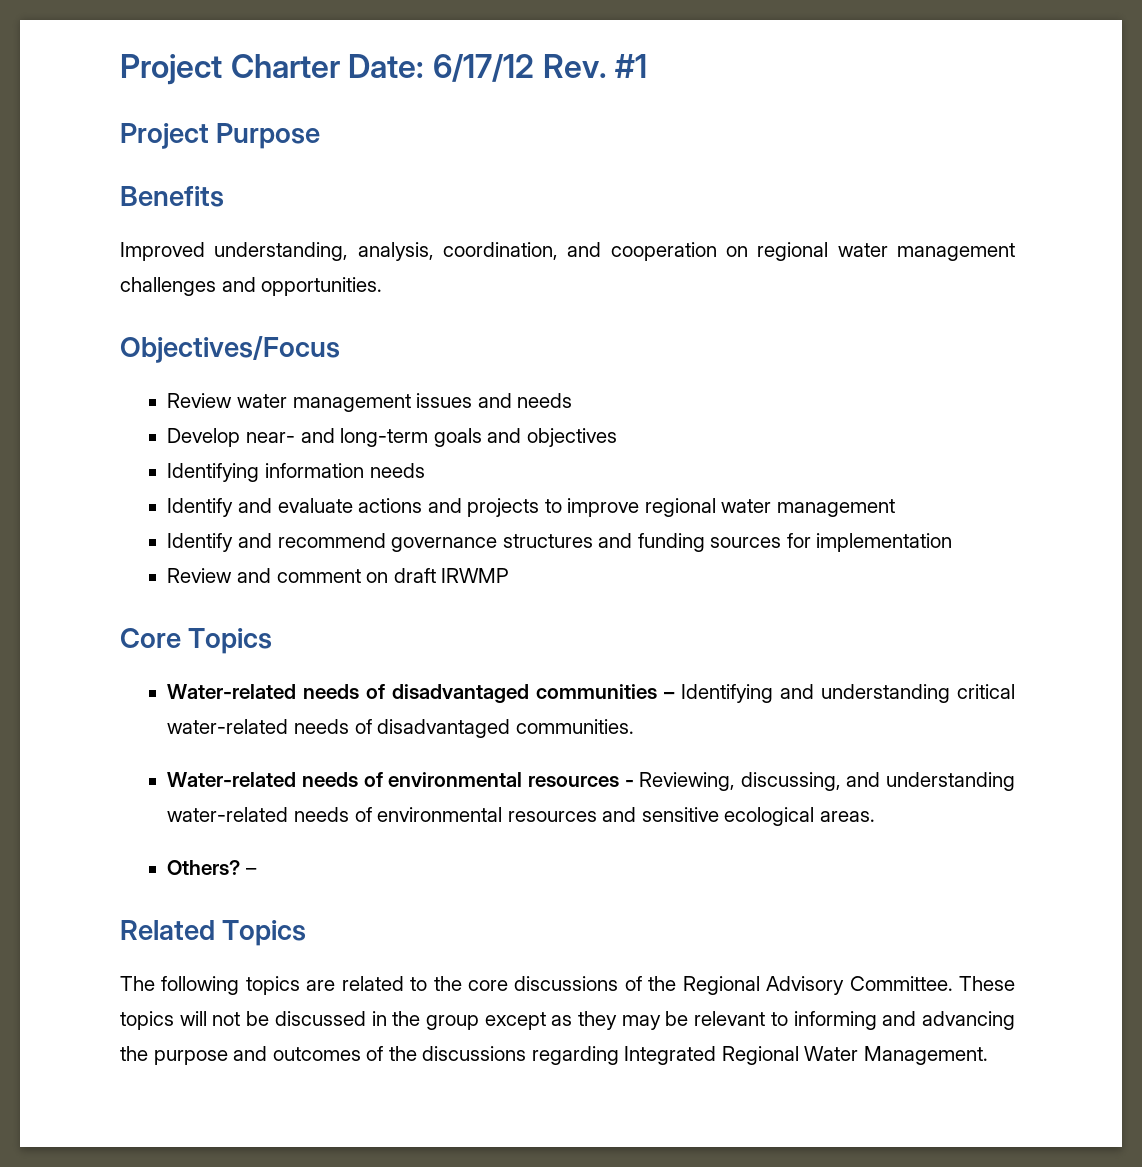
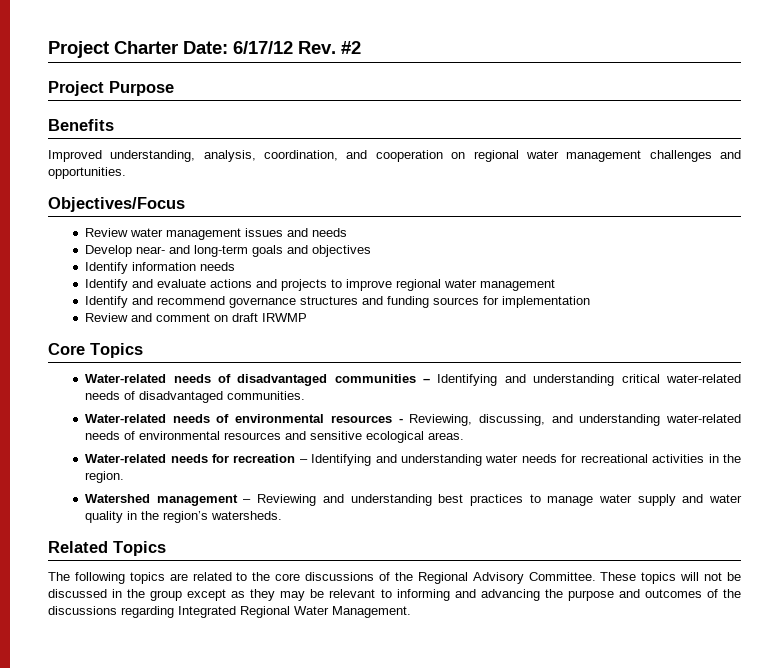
- Project Charter Date: 6/17/12 Rev. #1
+ Project Charter Date: 6/17/12 Rev. #2
- Identifying information needs
+ Identify information needs
- Others? –
+ Water-related needs for recreation – Identifying and understanding water needs for recreational activities in the region.
+ Watershed management – Reviewing and understanding best practices to manage water supply and water quality in the region’s watersheds.

